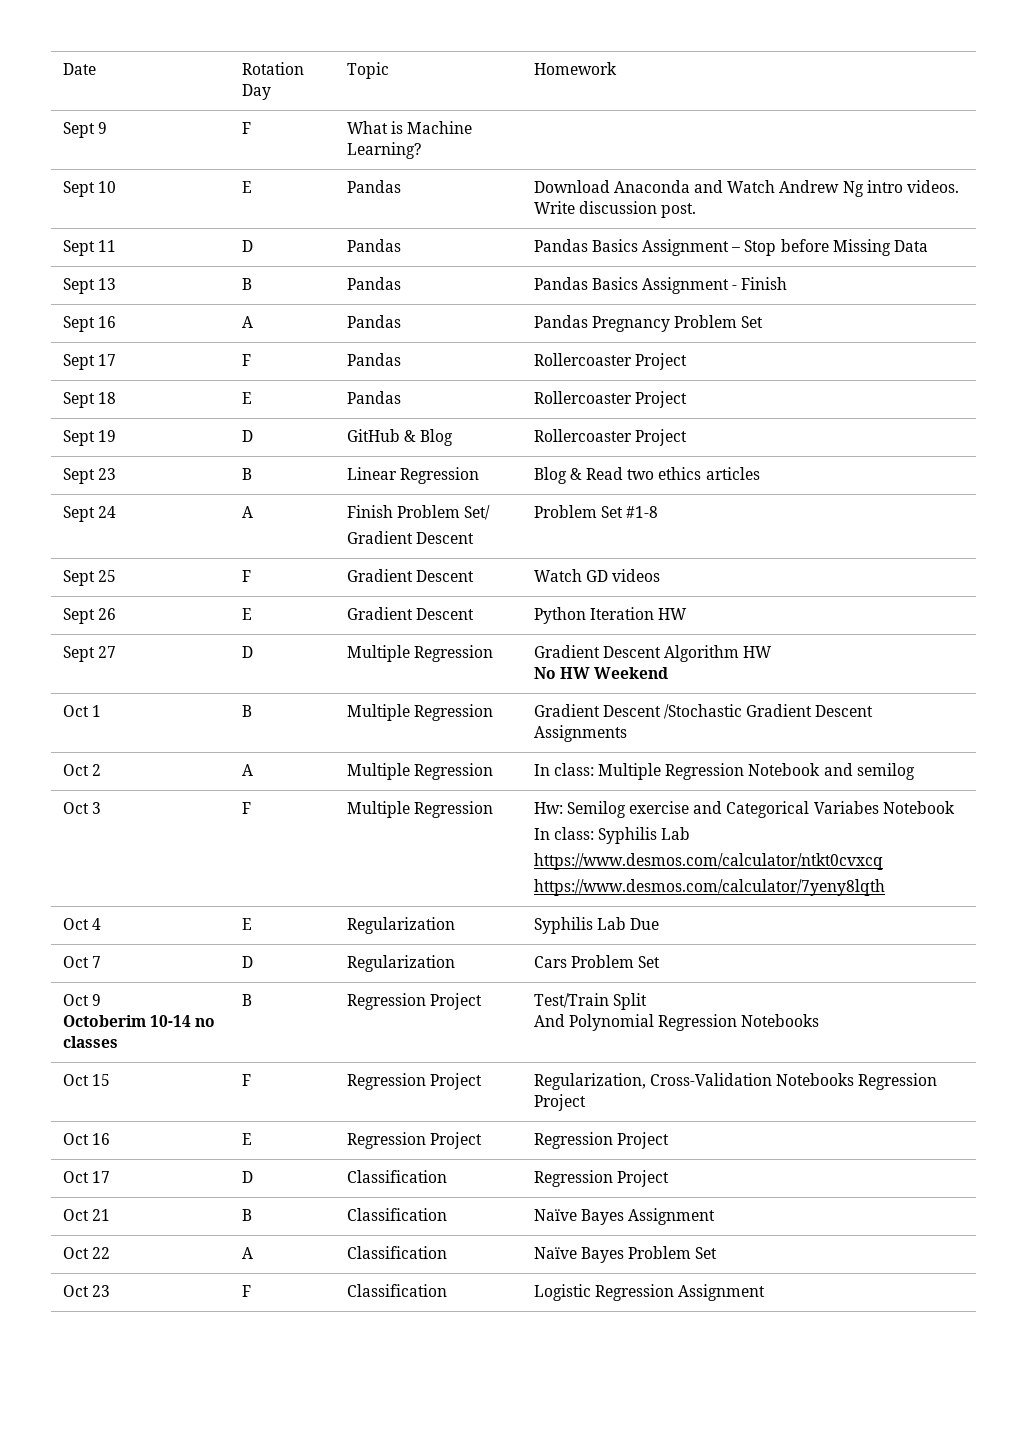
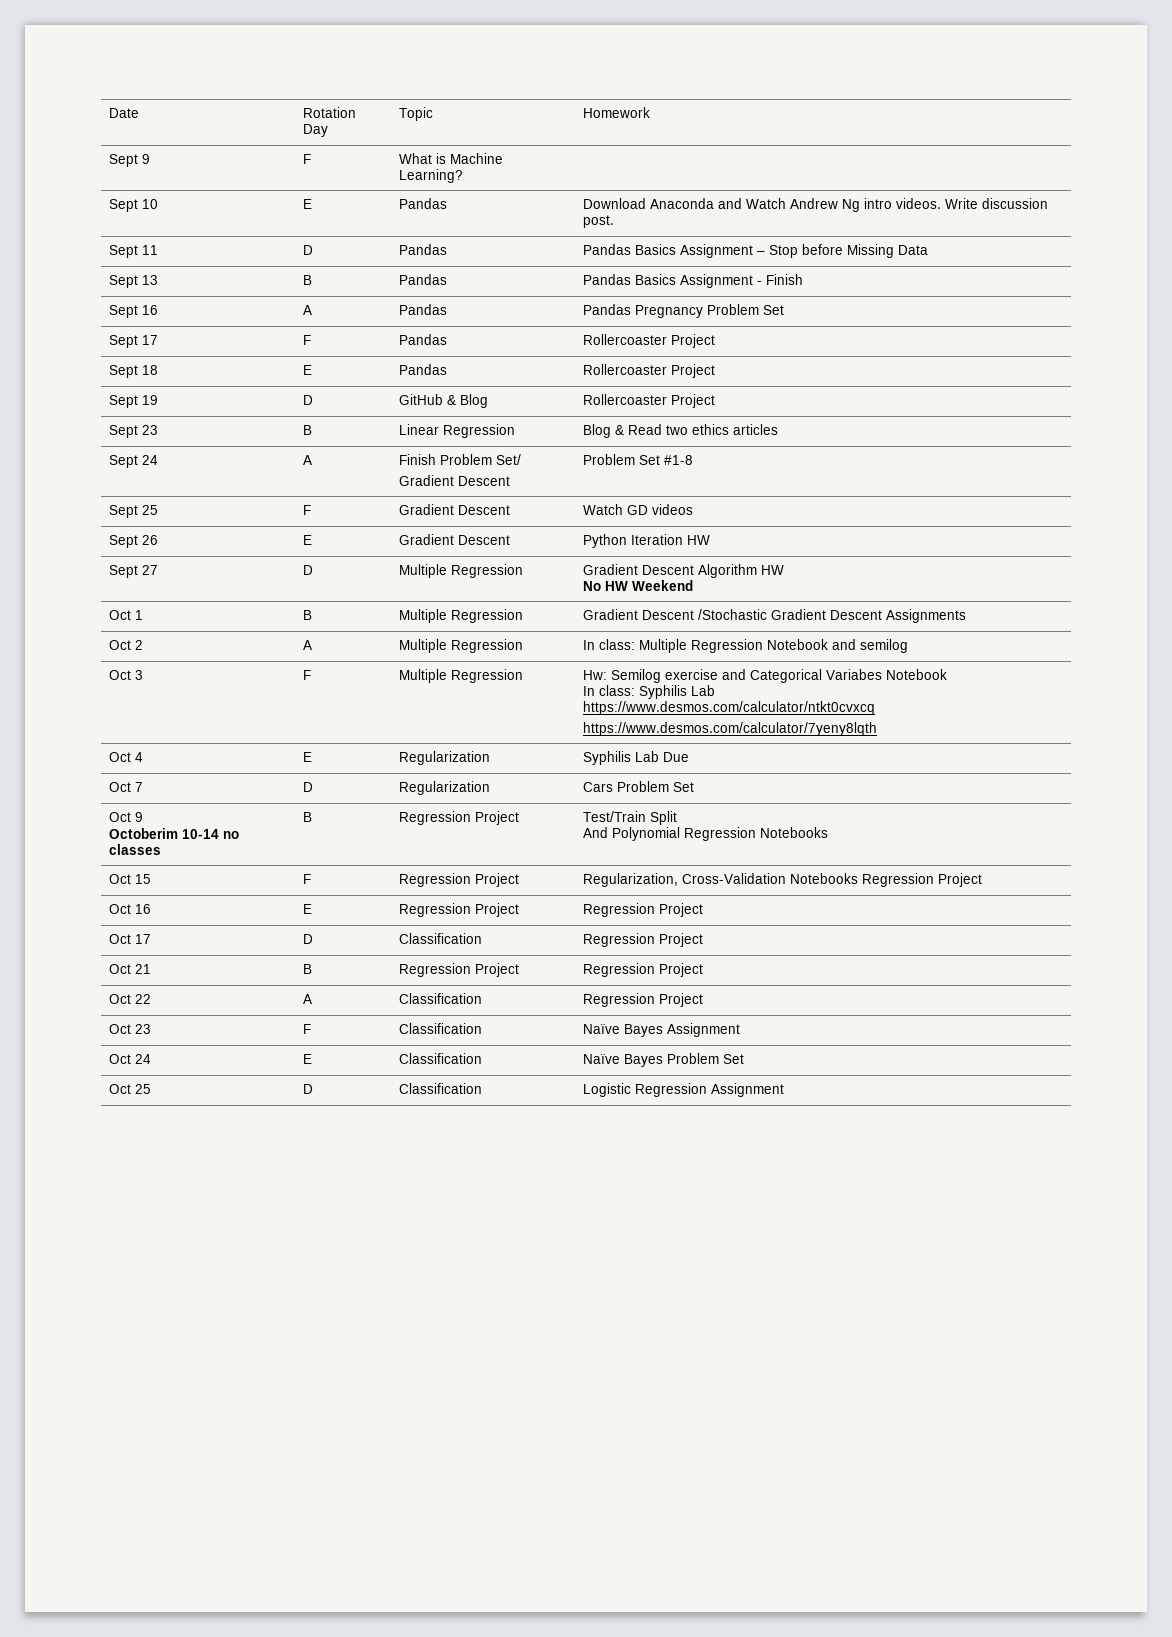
- Oct 21 | B | Classification | Naïve Bayes Assignment
+ Oct 21 | B | Regression Project | Regression Project
+ Oct 22 | A | Classification | Regression Project
+ Oct 23 | F | Classification | Naïve Bayes Assignment
- Oct 22 | A | Classification | Naïve Bayes Problem Set
+ Oct 24 | E | Classification | Naïve Bayes Problem Set
- Oct 23 | F | Classification | Logistic Regression Assignment
+ Oct 25 | D | Classification | Logistic Regression Assignment

